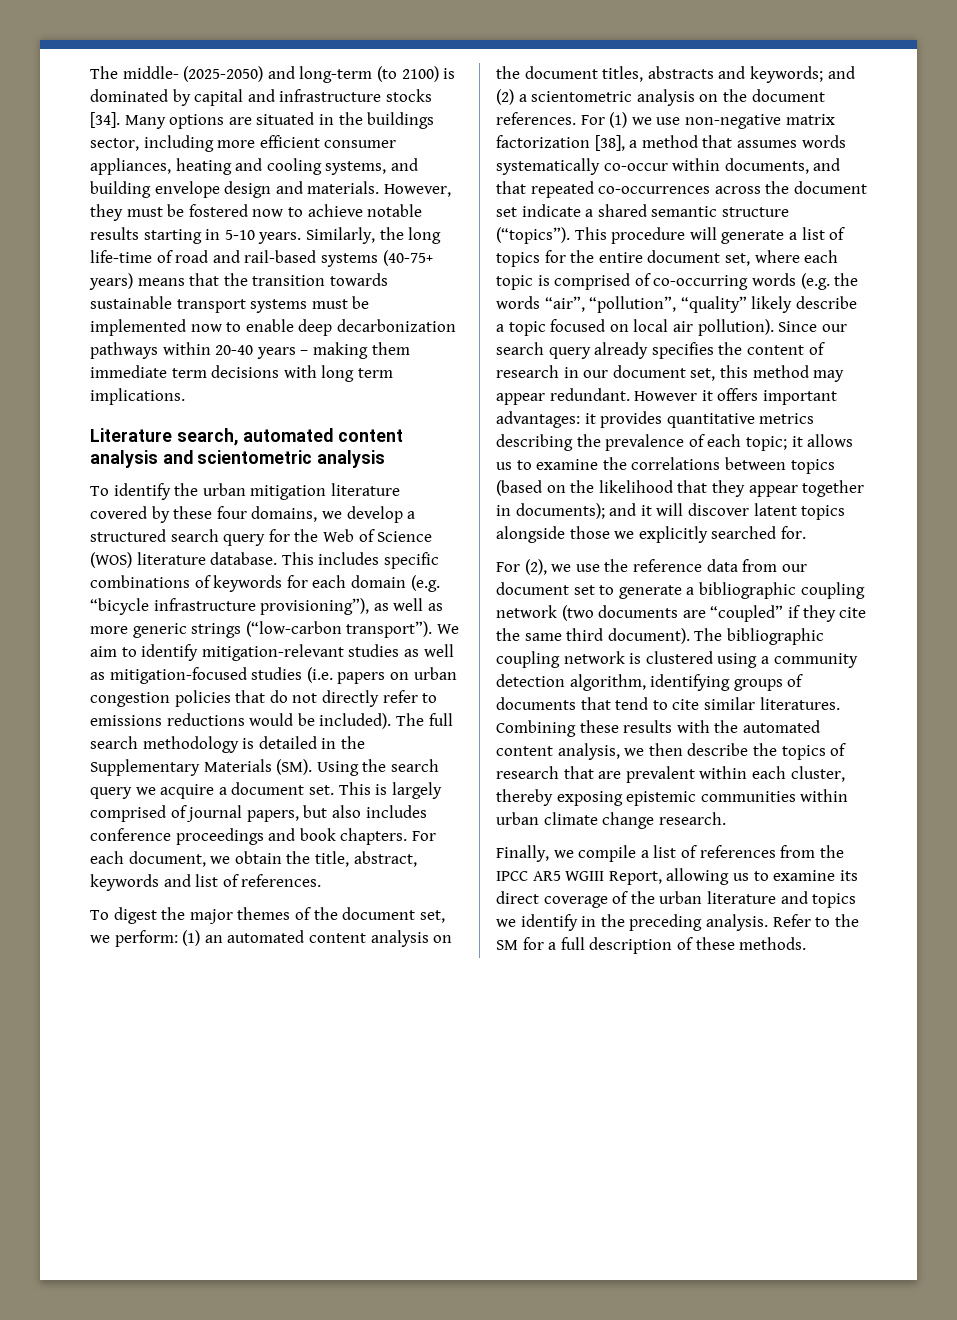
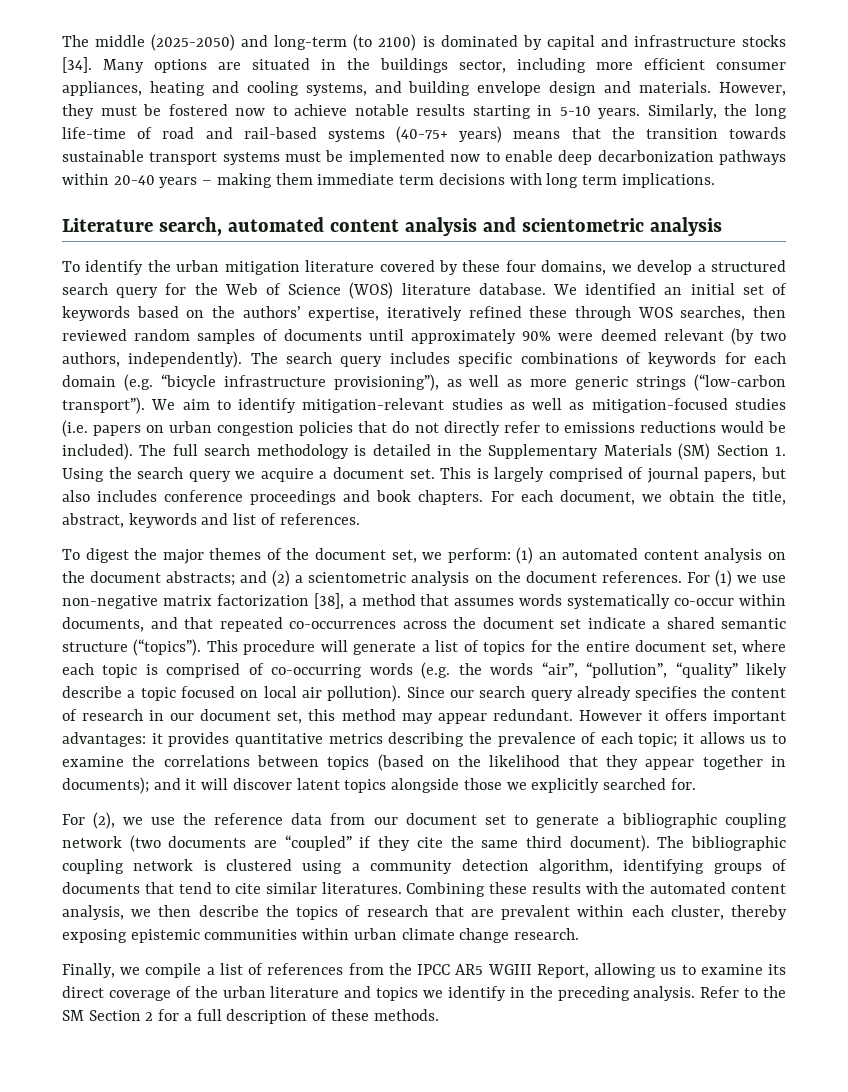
- The middle- (2025-2050) and long-term (to 2100) is dominated by capital and infrastructure stocks [34].
+ The middle (2025-2050) and long-term (to 2100) is dominated by capital and infrastructure stocks [34].
- This includes specific combinations of keywords for each domain (e.g. “bicycle infrastructure provisioning”), as well as more generic strings (“low-carbon transport”).
+ We identified an initial set of keywords based on the authors’ expertise, iteratively refined these through WOS searches, then reviewed random samples of documents until approximately 90% were deemed relevant (by two authors, independently). The search query includes specific combinations of keywords for each domain (e.g. “bicycle infrastructure provisioning”), as well as more generic strings (“low-carbon transport”).
- The full search methodology is detailed in the Supplementary Materials (SM). Using the search query we acquire a document set.
+ The full search methodology is detailed in the Supplementary Materials (SM) Section 1. Using the search query we acquire a document set.
- To digest the major themes of the document set, we perform: (1) an automated content analysis on the document titles, abstracts and keywords; and (2) a scientometric analysis on the document references.
+ To digest the major themes of the document set, we perform: (1) an automated content analysis on the document abstracts; and (2) a scientometric analysis on the document references.
- Refer to the SM for a full description of these methods.
+ Refer to the SM Section 2 for a full description of these methods.

